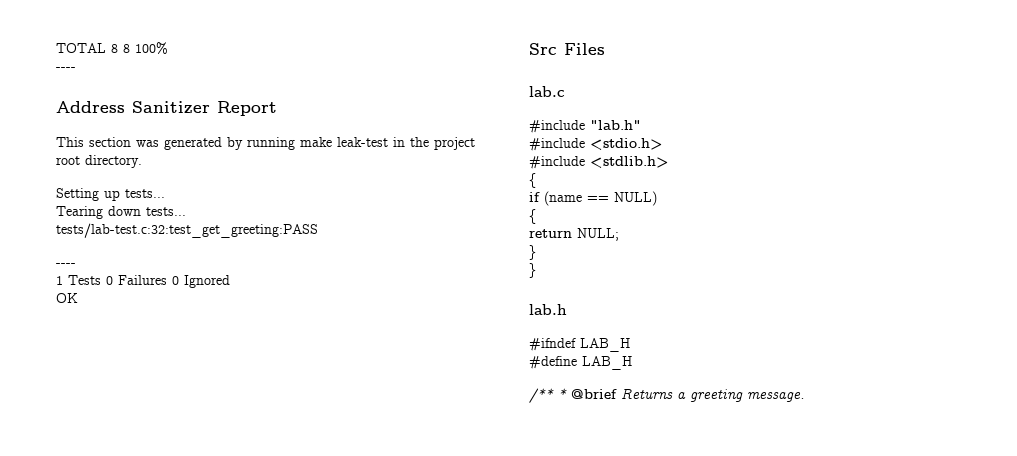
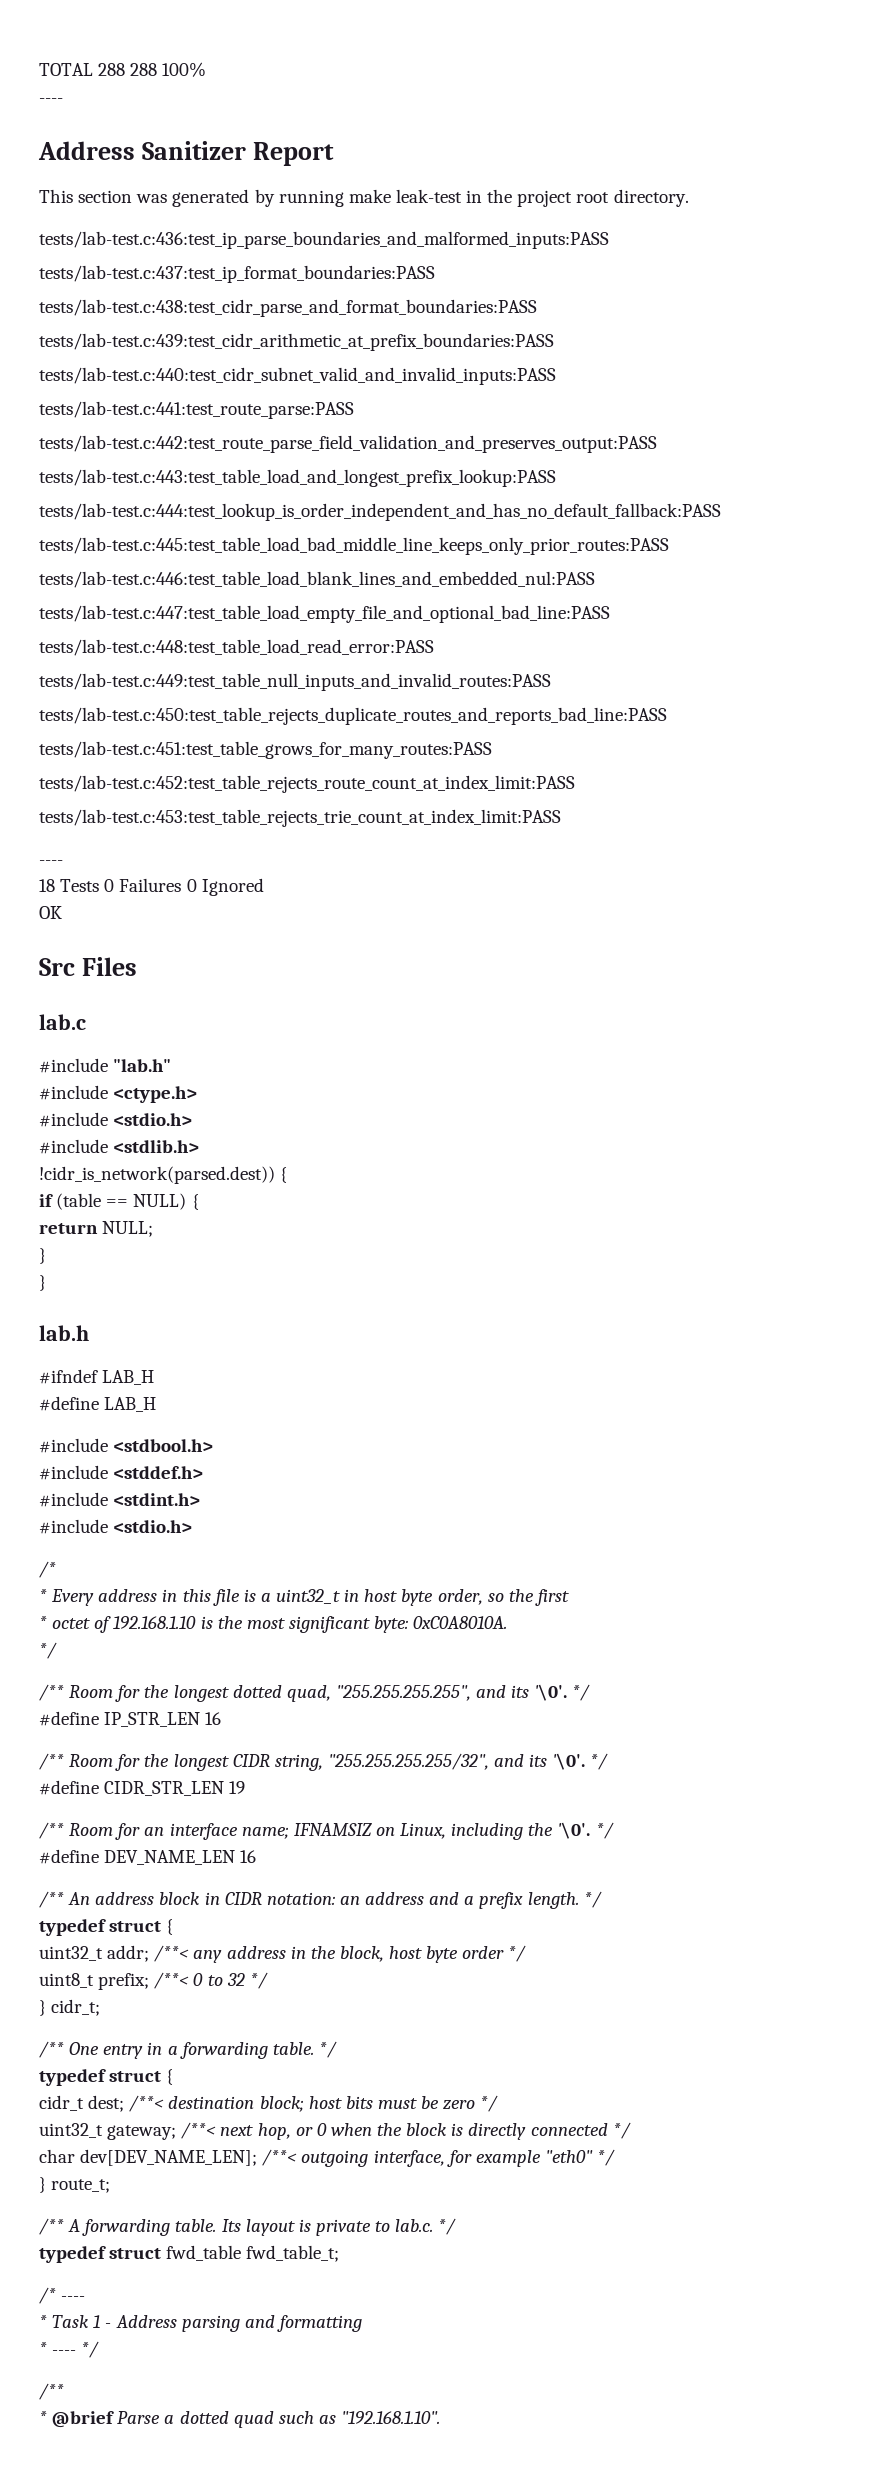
- TOTAL 8 8 100%
+ TOTAL 288 288 100%
- Setting up tests...
- Tearing down tests...
- tests/lab-test.c:32:test_get_greeting:PASS
+ tests/lab-test.c:436:test_ip_parse_boundaries_and_malformed_inputs:PASS
+ tests/lab-test.c:437:test_ip_format_boundaries:PASS
+ tests/lab-test.c:438:test_cidr_parse_and_format_boundaries:PASS
+ tests/lab-test.c:439:test_cidr_arithmetic_at_prefix_boundaries:PASS
+ tests/lab-test.c:440:test_cidr_subnet_valid_and_invalid_inputs:PASS
+ tests/lab-test.c:441:test_route_parse:PASS
+ tests/lab-test.c:442:test_route_parse_field_validation_and_preserves_output:PASS
+ tests/lab-test.c:443:test_table_load_and_longest_prefix_lookup:PASS
+ tests/lab-test.c:444:test_lookup_is_order_independent_and_has_no_default_fallback:PASS
+ tests/lab-test.c:445:test_table_load_bad_middle_line_keeps_only_prior_routes:PASS
+ tests/lab-test.c:446:test_table_load_blank_lines_and_embedded_nul:PASS
+ tests/lab-test.c:447:test_table_load_empty_file_and_optional_bad_line:PASS
+ tests/lab-test.c:448:test_table_load_read_error:PASS
+ tests/lab-test.c:449:test_table_null_inputs_and_invalid_routes:PASS
+ tests/lab-test.c:450:test_table_rejects_duplicate_routes_and_reports_bad_line:PASS
+ tests/lab-test.c:451:test_table_grows_for_many_routes:PASS
+ tests/lab-test.c:452:test_table_rejects_route_count_at_index_limit:PASS
+ tests/lab-test.c:453:test_table_rejects_trie_count_at_index_limit:PASS
  ----
- 1 Tests 0 Failures 0 Ignored
+ 18 Tests 0 Failures 0 Ignored
+ #include <ctype.h>
  #include <stdlib.h>
- {
+ !cidr_is_network(parsed.dest)) {
- if (name == NULL)
- {
+ if (table == NULL) {
- /** * @brief Returns a greeting message.
+ #include <stdbool.h>
+ #include <stddef.h>
+ #include <stdint.h>
+ #include <stdio.h>
+ /*
+ * Every address in this file is a uint32_t in host byte order, so the first
+ * octet of 192.168.1.10 is the most significant byte: 0xC0A8010A.
+ */
+ /** Room for the longest dotted quad, "255.255.255.255", and its '\0'. */
+ #define IP_STR_LEN 16
+ /** Room for the longest CIDR string, "255.255.255.255/32", and its '\0'. */
+ #define CIDR_STR_LEN 19
+ /** Room for an interface name; IFNAMSIZ on Linux, including the '\0'. */
+ #define DEV_NAME_LEN 16
+ /** An address block in CIDR notation: an address and a prefix length. */
+ typedef struct {
+ uint32_t addr; /**< any address in the block, host byte order */
+ uint8_t prefix; /**< 0 to 32 */
+ } cidr_t;
+ /** One entry in a forwarding table. */
+ typedef struct {
+ cidr_t dest; /**< destination block; host bits must be zero */
+ uint32_t gateway; /**< next hop, or 0 when the block is directly connected */
+ char dev[DEV_NAME_LEN]; /**< outgoing interface, for example "eth0" */
+ } route_t;
+ /** A forwarding table. Its layout is private to lab.c. */
+ typedef struct fwd_table fwd_table_t;
+ /* ----
+ * Task 1 - Address parsing and formatting
+ * ---- */
+ /**
+ * @brief Parse a dotted quad such as "192.168.1.10".

